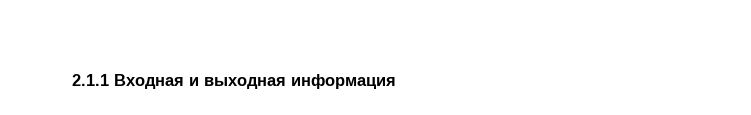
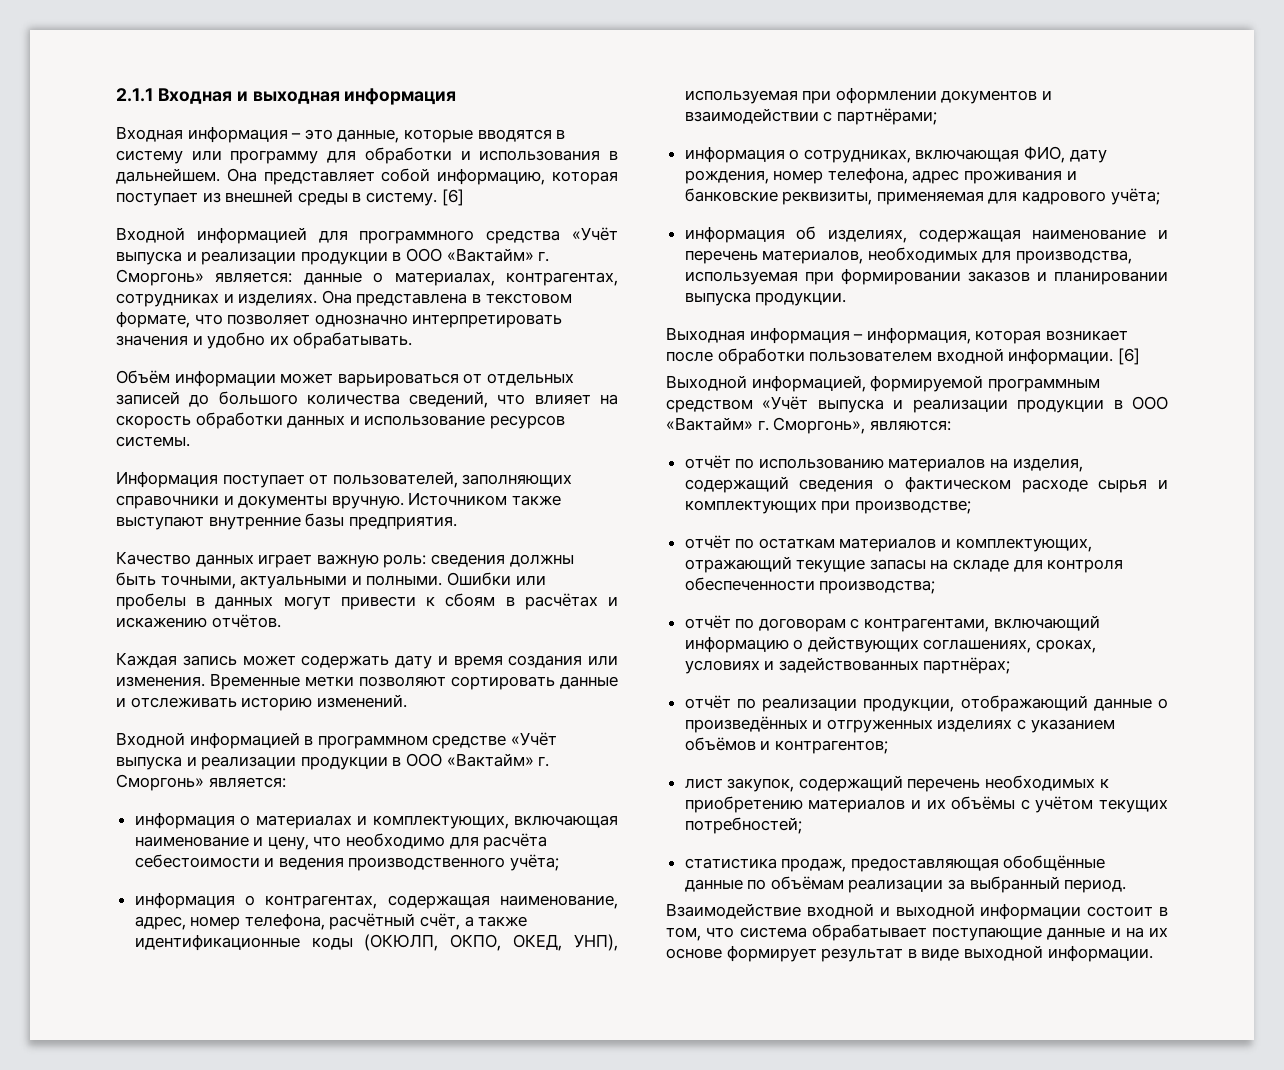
+ Входная информация – это данные, которые вводятся в систему или программу для обработки и использования в дальнейшем. Она представляет собой информацию, которая поступает из внешней среды в систему. [6]
+ Входной информацией для программного средства «Учёт выпуска и реализации продукции в ООО «Вактайм» г. Сморгонь» является: данные о материалах, контрагентах, сотрудниках и изделиях. Она представлена в текстовом формате, что позволяет однозначно интерпретировать значения и удобно их обрабатывать.
+ Объём информации может варьироваться от отдельных записей до большого количества сведений, что влияет на скорость обработки данных и использование ресурсов системы.
+ Информация поступает от пользователей, заполняющих справочники и документы вручную. Источником также выступают внутренние базы предприятия.
+ Качество данных играет важную роль: сведения должны быть точными, актуальными и полными. Ошибки или пробелы в данных могут привести к сбоям в расчётах и искажению отчётов.
+ Каждая запись может содержать дату и время создания или изменения. Временные метки позволяют сортировать данные и отслеживать историю изменений.
+ Входной информацией в программном средстве «Учёт выпуска и реализации продукции в ООО «Вактайм» г. Сморгонь» является:
+ информация о материалах и комплектующих, включающая наименование и цену, что необходимо для расчёта себестоимости и ведения производственного учёта;
+ информация о контрагентах, содержащая наименование, адрес, номер телефона, расчётный счёт, а также идентификационные коды (ОКЮЛП, ОКПО, ОКЕД, УНП), используемая при оформлении документов и взаимодействии с партнёрами;
+ информация о сотрудниках, включающая ФИО, дату рождения, номер телефона, адрес проживания и банковские реквизиты, применяемая для кадрового учёта;
+ информация об изделиях, содержащая наименование и перечень материалов, необходимых для производства, используемая при формировании заказов и планировании выпуска продукции.
+ Выходная информация – информация, которая возникает после обработки пользователем входной информации. [6]
+ Выходной информацией, формируемой программным средством «Учёт выпуска и реализации продукции в ООО «Вактайм» г. Сморгонь», являются:
+ отчёт по использованию материалов на изделия, содержащий сведения о фактическом расходе сырья и комплектующих при производстве;
+ отчёт по остаткам материалов и комплектующих, отражающий текущие запасы на складе для контроля обеспеченности производства;
+ отчёт по договорам с контрагентами, включающий информацию о действующих соглашениях, сроках, условиях и задействованных партнёрах;
+ отчёт по реализации продукции, отображающий данные о произведённых и отгруженных изделиях с указанием объёмов и контрагентов;
+ лист закупок, содержащий перечень необходимых к приобретению материалов и их объёмы с учётом текущих потребностей;
+ статистика продаж, предоставляющая обобщённые данные по объёмам реализации за выбранный период.
+ Взаимодействие входной и выходной информации состоит в том, что система обрабатывает поступающие данные и на их основе формирует результат в виде выходной информации.

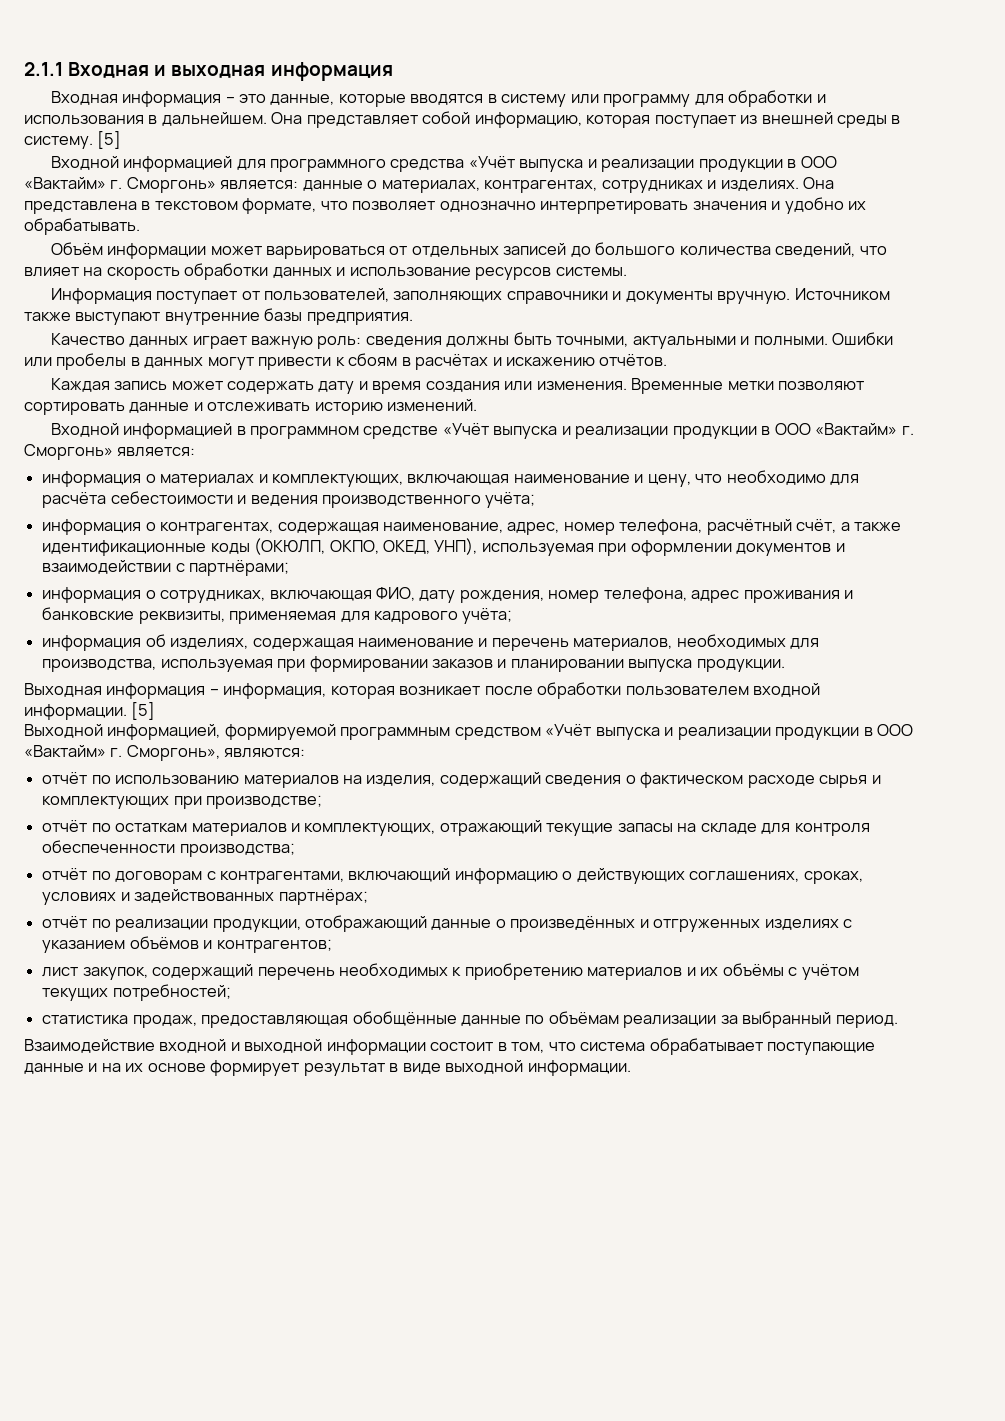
- Она представляет собой информацию, которая поступает из внешней среды в систему. [6]
+ Она представляет собой информацию, которая поступает из внешней среды в систему. [5]
- Выходная информация – информация, которая возникает после обработки пользователем входной информации. [6]
+ Выходная информация – информация, которая возникает после обработки пользователем входной информации. [5]

